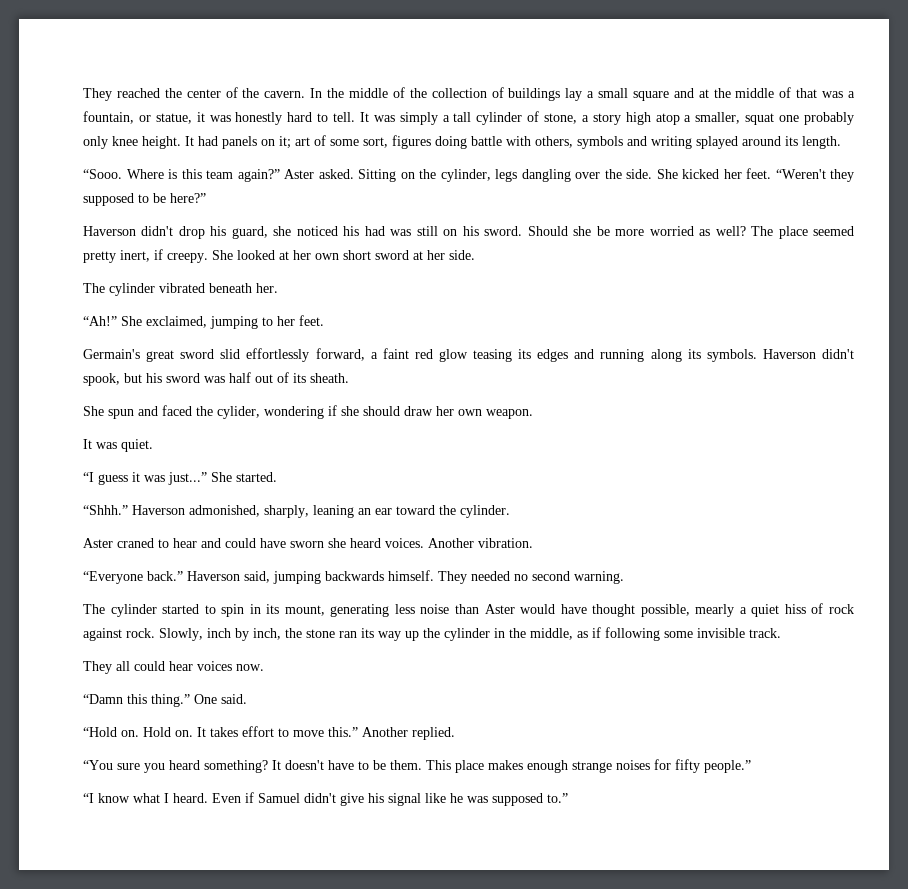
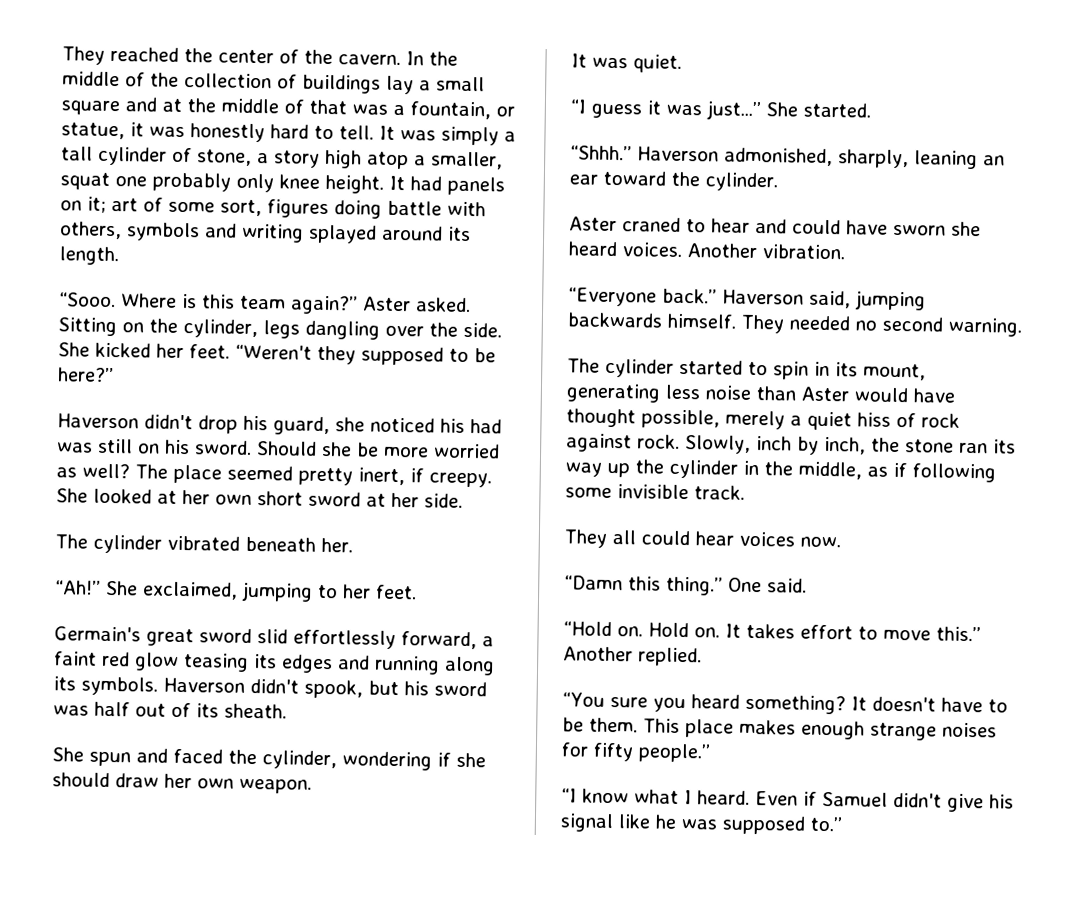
- She spun and faced the cylider, wondering if she should draw her own weapon.
+ She spun and faced the cylinder, wondering if she should draw her own weapon.
- The cylinder started to spin in its mount, generating less noise than Aster would have thought possible, mearly a quiet hiss of rock against rock.
+ The cylinder started to spin in its mount, generating less noise than Aster would have thought possible, merely a quiet hiss of rock against rock.

